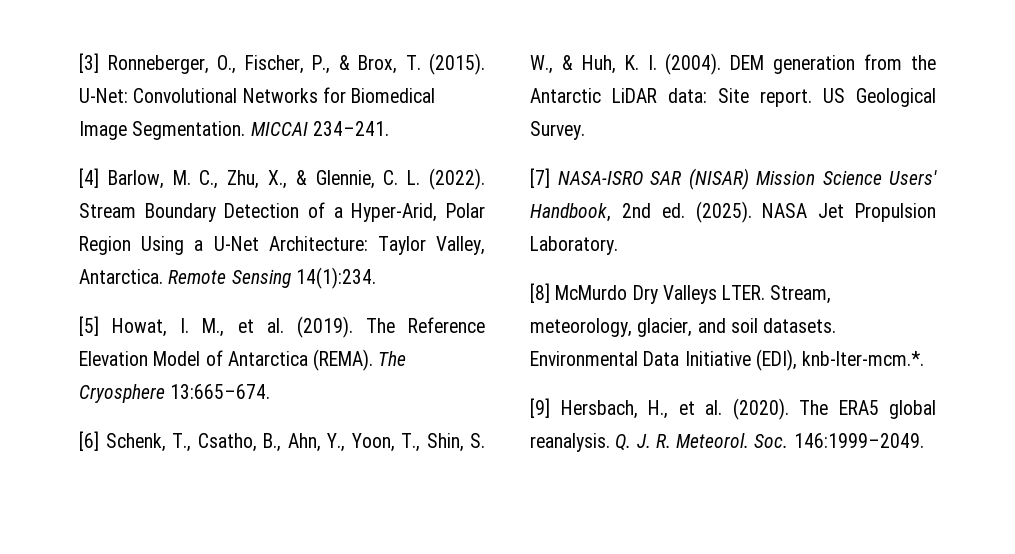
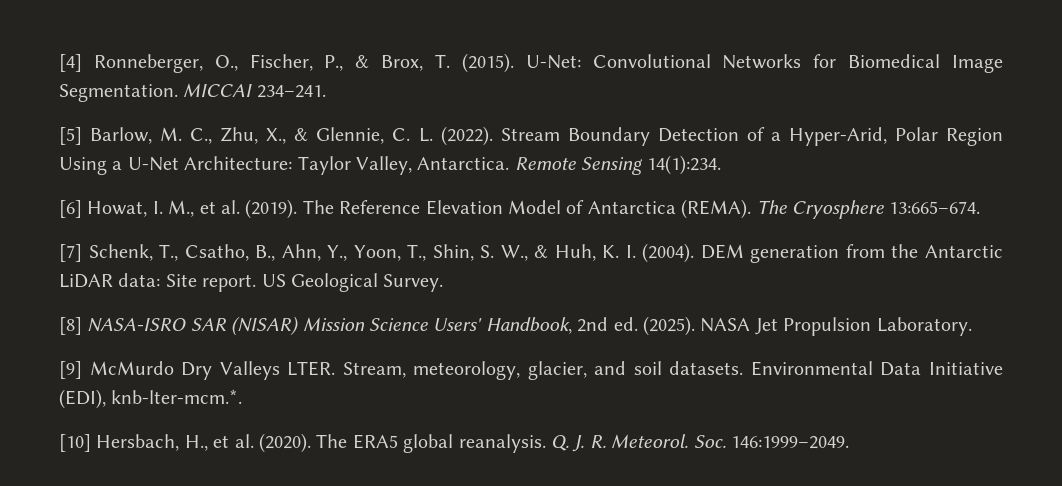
- [3] Ronneberger, O., Fischer, P., & Brox, T. (2015).
+ [4] Ronneberger, O., Fischer, P., & Brox, T. (2015).
- [4] Barlow, M. C., Zhu, X., & Glennie, C. L. (2022).
+ [5] Barlow, M. C., Zhu, X., & Glennie, C. L. (2022).
- [5] Howat, I. M., et al. (2019).
+ [6] Howat, I. M., et al. (2019).
- [6] Schenk, T., Csatho, B., Ahn, Y., Yoon, T., Shin, S. W., & Huh, K. I. (2004).
+ [7] Schenk, T., Csatho, B., Ahn, Y., Yoon, T., Shin, S. W., & Huh, K. I. (2004).
- [7] NASA-ISRO SAR (NISAR) Mission Science Users' Handbook, 2nd ed. (2025).
+ [8] NASA-ISRO SAR (NISAR) Mission Science Users' Handbook, 2nd ed. (2025).
- [8] McMurdo Dry Valleys LTER.
+ [9] McMurdo Dry Valleys LTER.
- [9] Hersbach, H., et al. (2020).
+ [10] Hersbach, H., et al. (2020).

